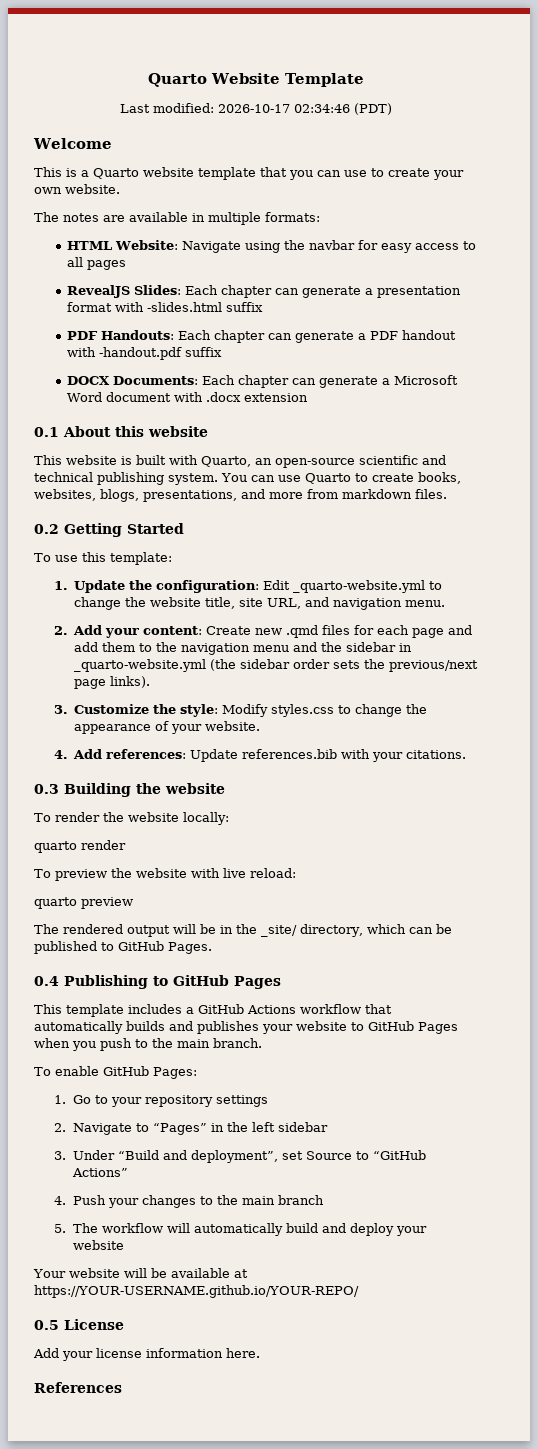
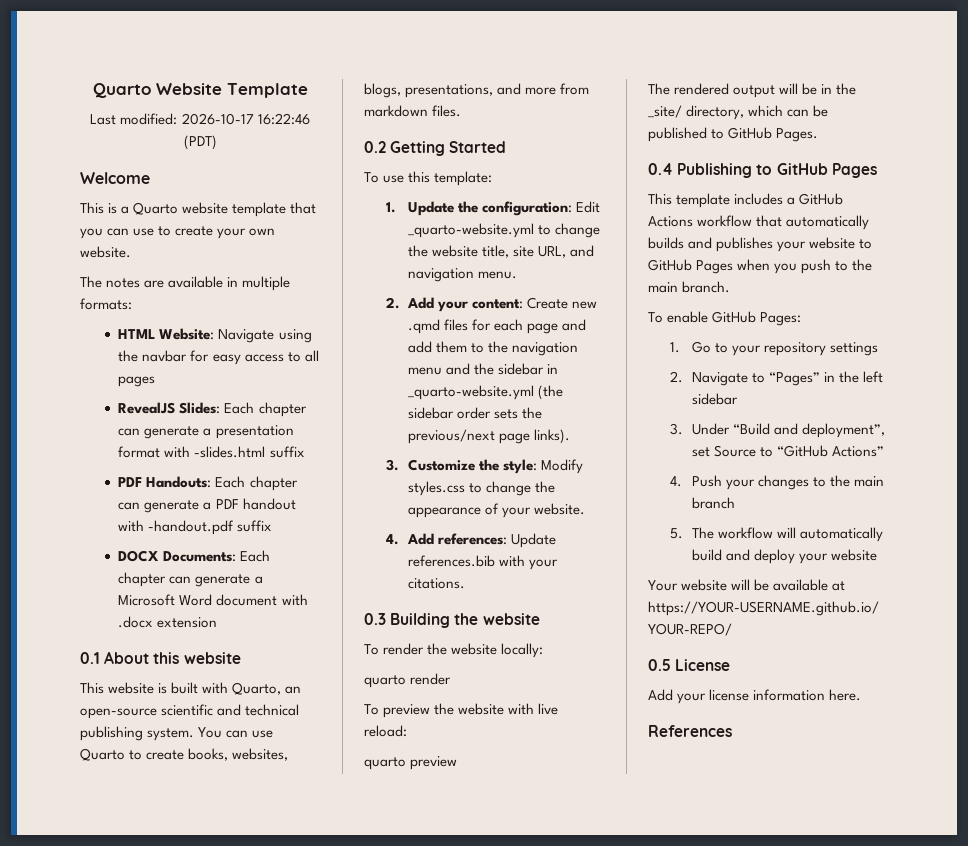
- Last modified: 2026-10-17 02:34:46 (PDT)
+ Last modified: 2026-10-17 16:22:46 (PDT)

